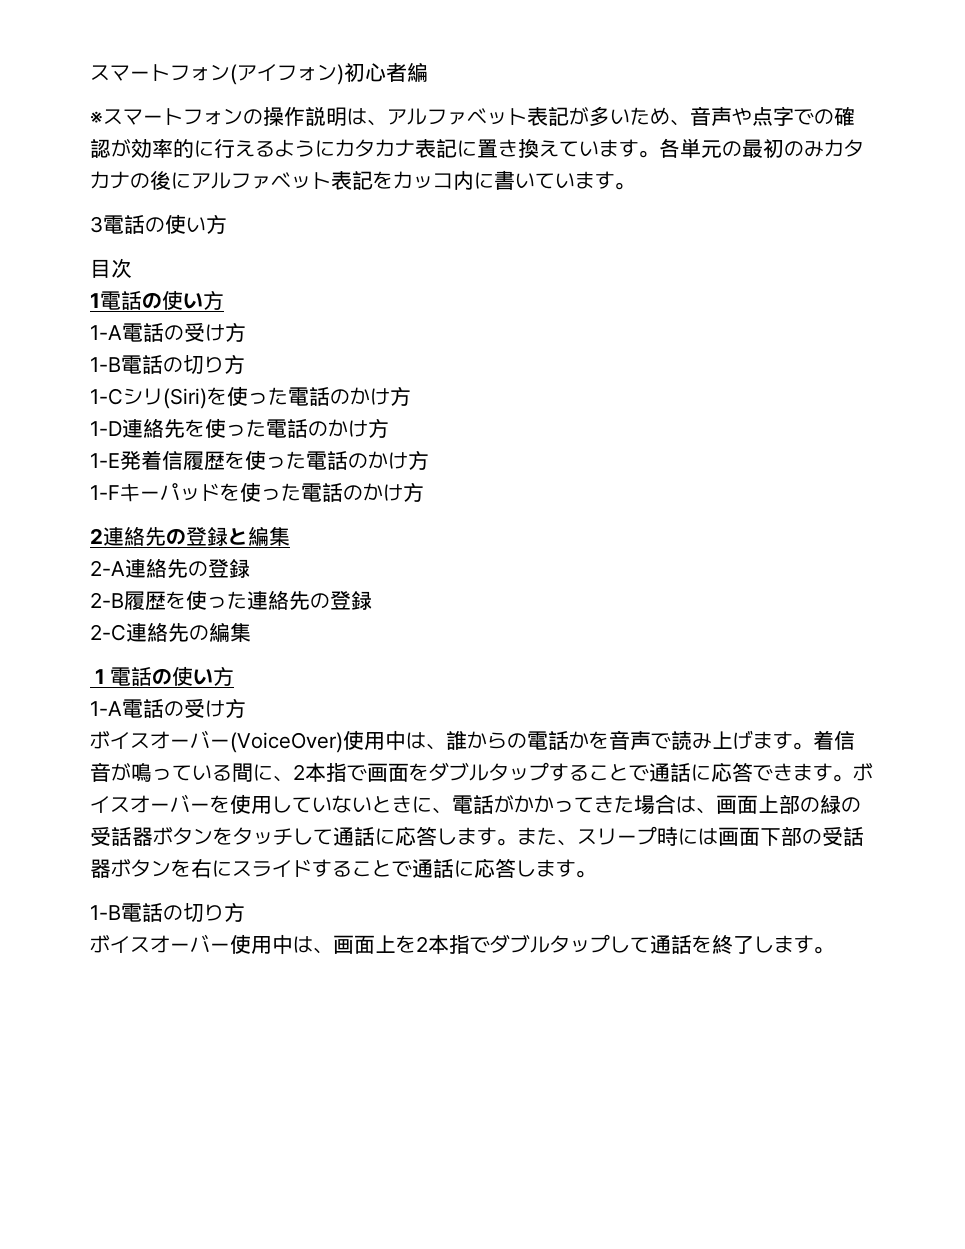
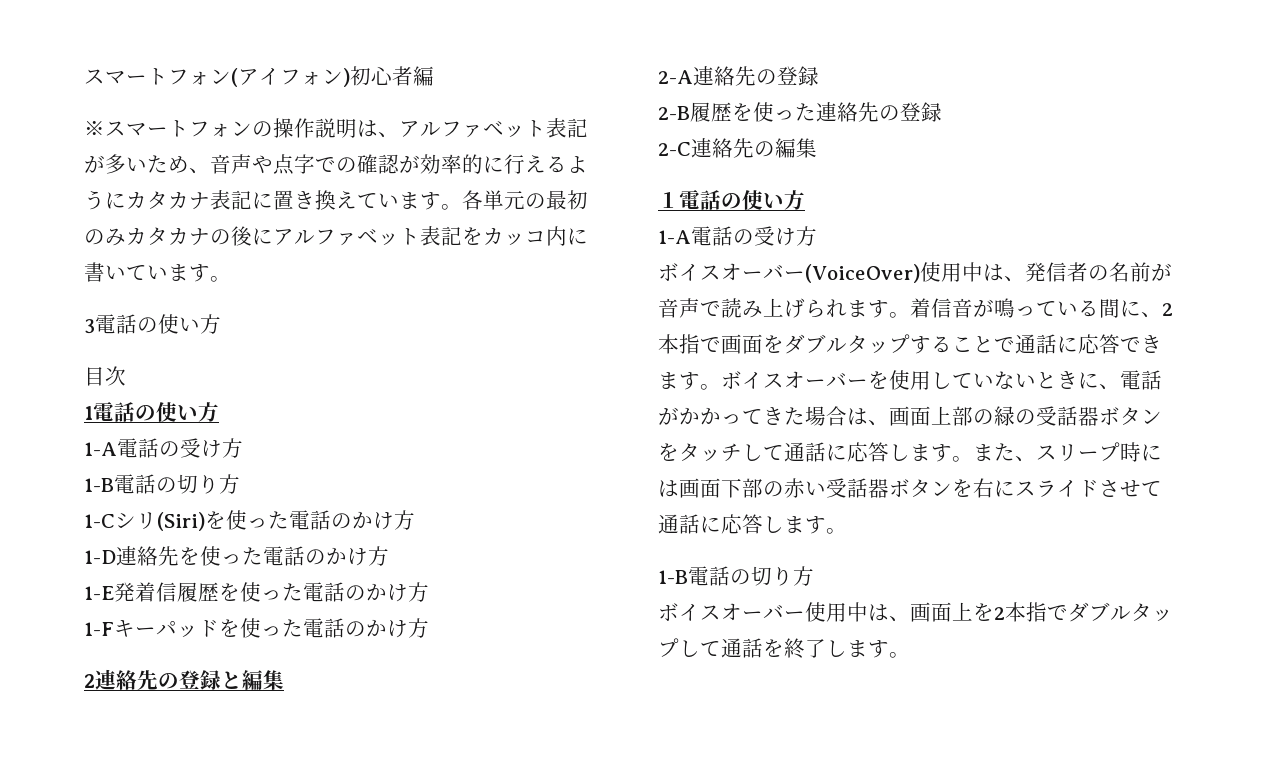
- ボイスオーバー(VoiceOver)使用中は、誰からの電話かを音声で読み上げます。
+ ボイスオーバー(VoiceOver)使用中は、発信者の名前が音声で読み上げられます。
- また、スリープ時には画面下部の受話器ボタンを右にスライドすることで通話に応答します。
+ また、スリープ時には画面下部の赤い受話器ボタンを右にスライドさせて通話に応答します。

